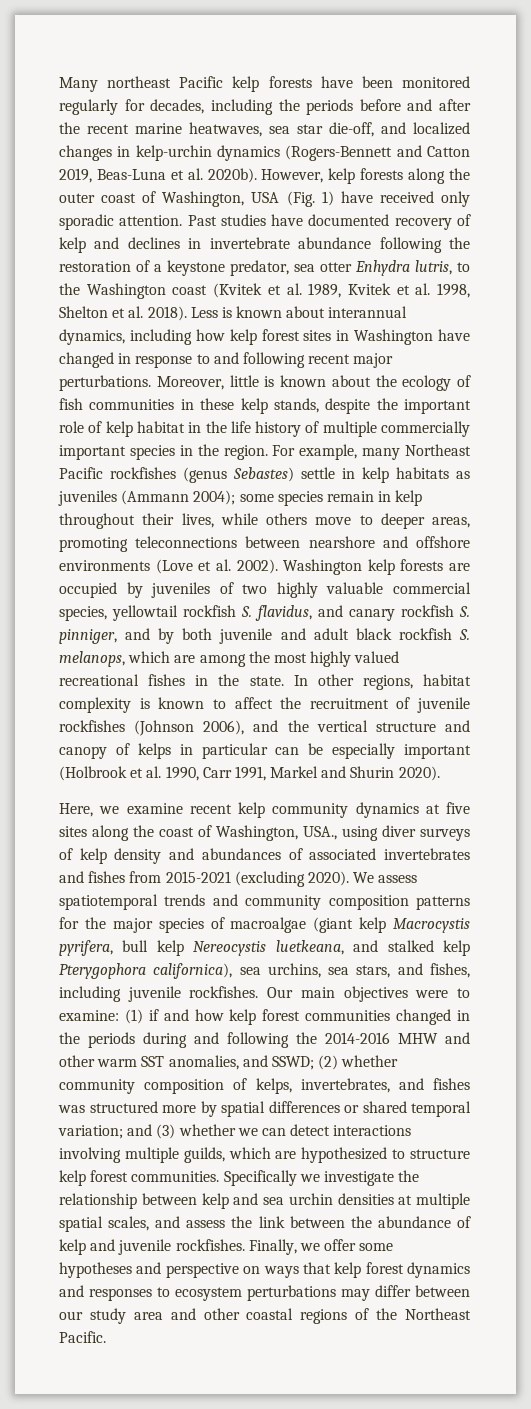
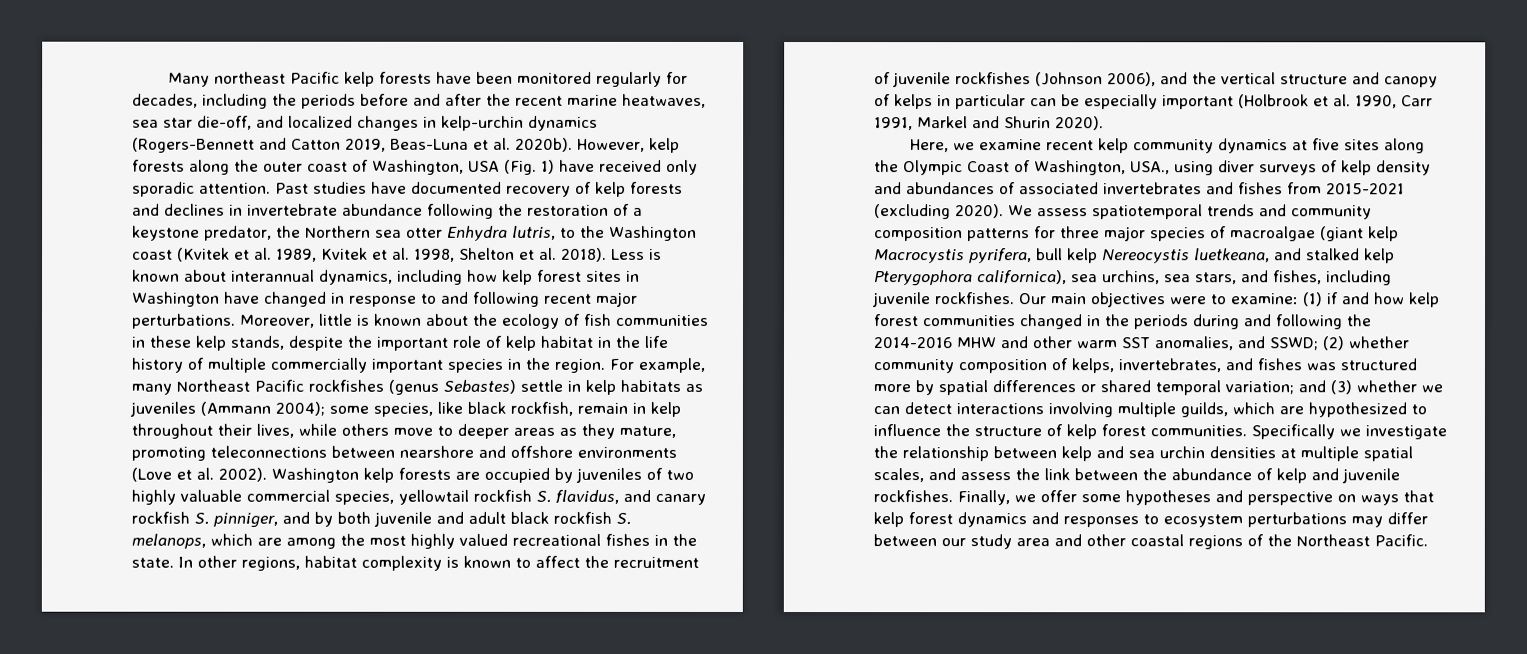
- Past studies have documented recovery of kelp and declines in invertebrate abundance following the restoration of a keystone predator, sea otter Enhydra lutris, to the Washington coast (Kvitek et al. 1989, Kvitek et al. 1998, Shelton et al. 2018).
+ Past studies have documented recovery of kelp forests and declines in invertebrate abundance following the restoration of a keystone predator, the Northern sea otter Enhydra lutris, to the Washington coast (Kvitek et al. 1989, Kvitek et al. 1998, Shelton et al. 2018).
- For example, many Northeast Pacific rockfishes (genus Sebastes) settle in kelp habitats as juveniles (Ammann 2004); some species remain in kelp throughout their lives, while others move to deeper areas, promoting teleconnections between nearshore and offshore environments (Love et al. 2002).
+ For example, many Northeast Pacific rockfishes (genus Sebastes) settle in kelp habitats as juveniles (Ammann 2004); some species, like black rockfish, remain in kelp throughout their lives, while others move to deeper areas as they mature, promoting teleconnections between nearshore and offshore environments (Love et al. 2002).
- Here, we examine recent kelp community dynamics at five sites along the coast of Washington, USA., using diver surveys of kelp density and abundances of associated invertebrates and fishes from 2015-2021 (excluding 2020).
+ Here, we examine recent kelp community dynamics at five sites along the Olympic Coast of Washington, USA., using diver surveys of kelp density and abundances of associated invertebrates and fishes from 2015-2021 (excluding 2020).
- We assess spatiotemporal trends and community composition patterns for the major species of macroalgae (giant kelp Macrocystis pyrifera, bull kelp Nereocystis luetkeana, and stalked kelp Pterygophora californica), sea urchins, sea stars, and fishes, including juvenile rockfishes.
+ We assess spatiotemporal trends and community composition patterns for three major species of macroalgae (giant kelp Macrocystis pyrifera, bull kelp Nereocystis luetkeana, and stalked kelp Pterygophora californica), sea urchins, sea stars, and fishes, including juvenile rockfishes.
- and (3) whether we can detect interactions involving multiple guilds, which are hypothesized to structure kelp forest communities.
+ and (3) whether we can detect interactions involving multiple guilds, which are hypothesized to influence the structure of kelp forest communities.

